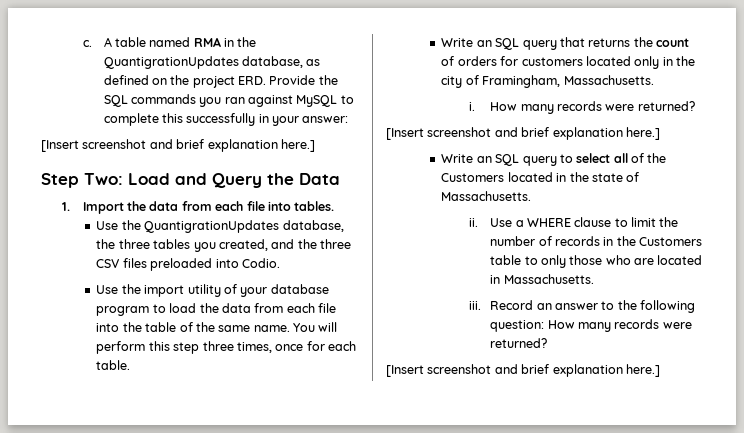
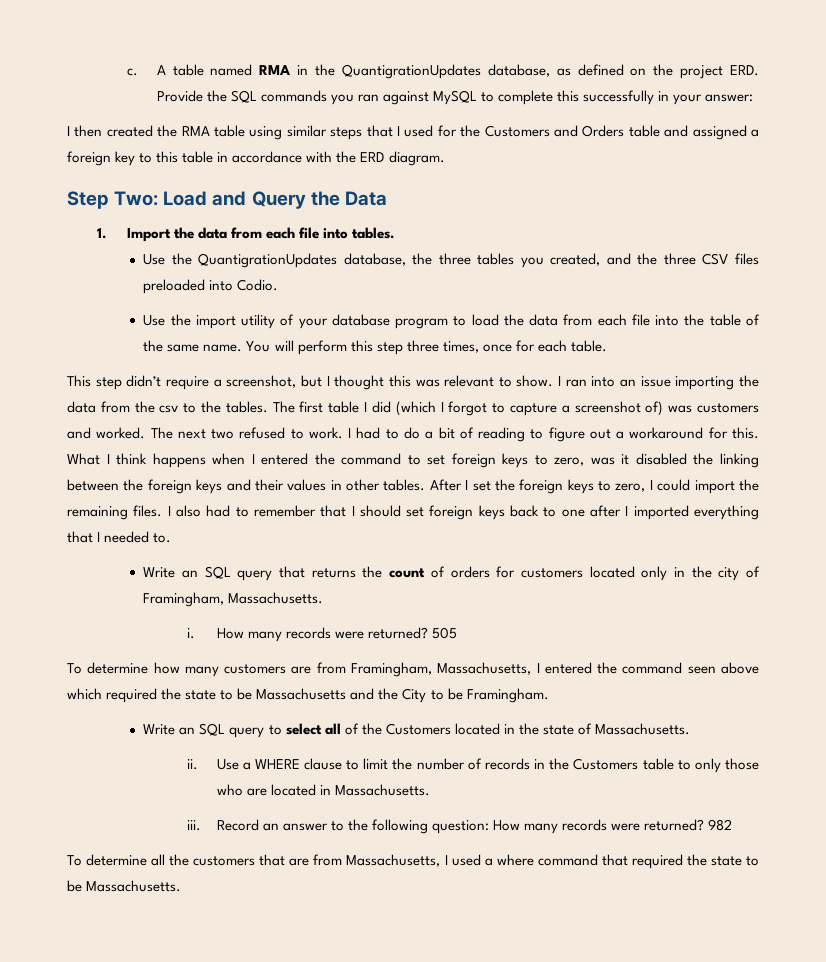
  A table named RMA in the QuantigrationUpdates database, as defined on the project ERD. Provide the SQL commands you ran against MySQL to complete this successfully in your answer:
- [Insert screenshot and brief explanation here.]
+ I then created the RMA table using similar steps that I used for the Customers and Orders table and assigned a foreign key to this table in accordance with the ERD diagram.
+ This step didn’t require a screenshot, but I thought this was relevant to show. I ran into an issue importing the data from the csv to the tables. The first table I did (which I forgot to capture a screenshot of) was customers and worked. The next two refused to work. I had to do a bit of reading to figure out a workaround for this. What I think happens when I entered the command to set foreign keys to zero, was it disabled the linking between the foreign keys and their values in other tables. After I set the foreign keys to zero, I could import the remaining files. I also had to remember that I should set foreign keys back to one after I imported everything that I needed to.
- i. How many records were returned?
- [Insert screenshot and brief explanation here.]
+ i. How many records were returned? 505
+ To determine how many customers are from Framingham, Massachusetts, I entered the command seen above which required the state to be Massachusetts and the City to be Framingham.
- Record an answer to the following question: How many records were returned?
- [Insert screenshot and brief explanation here.]
+ Record an answer to the following question: How many records were returned? 982
+ To determine all the customers that are from Massachusetts, I used a where command that required the state to be Massachusetts.

